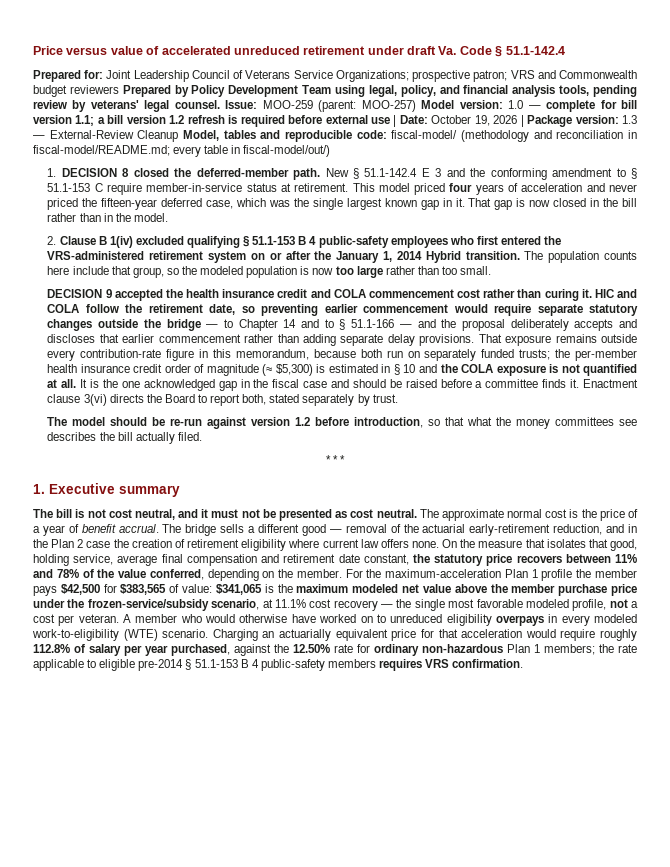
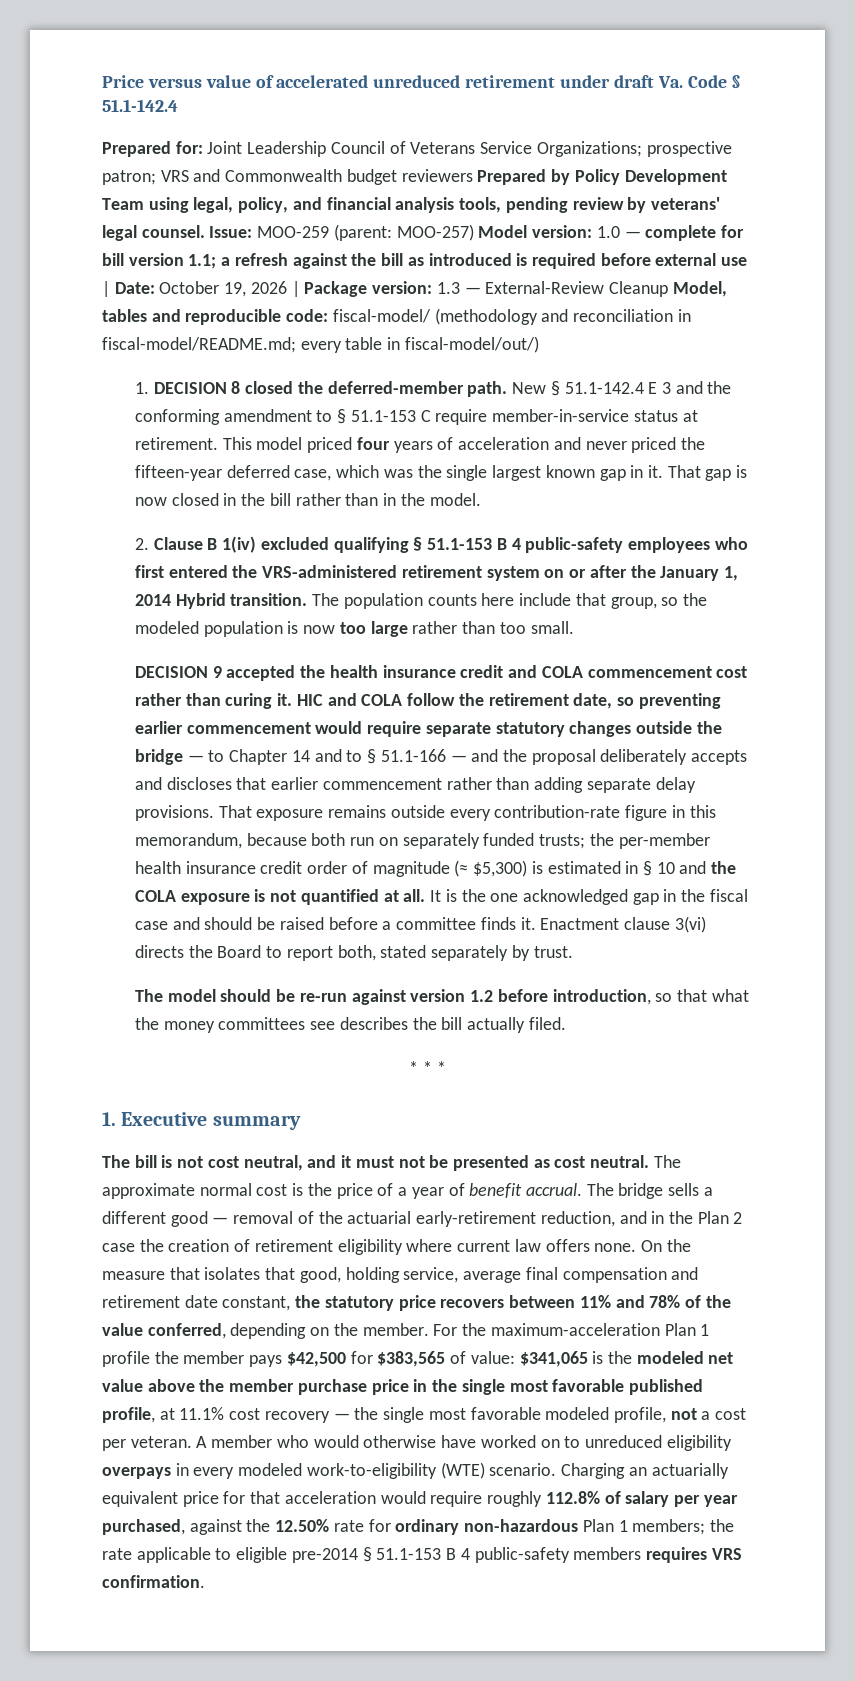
- Issue: MOO-259 (parent: MOO-257) Model version: 1.0 — complete for bill version 1.1; a bill version 1.2 refresh is required before external use | Date: October 19, 2026 | Package version: 1.3 — External-Review Cleanup Model, tables and reproducible code: fiscal-model/ (methodology and reconciliation in fiscal-model/README.md; every table in fiscal-model/out/)
+ Issue: MOO-259 (parent: MOO-257) Model version: 1.0 — complete for bill version 1.1; a refresh against the bill as introduced is required before external use | Date: October 19, 2026 | Package version: 1.3 — External-Review Cleanup Model, tables and reproducible code: fiscal-model/ (methodology and reconciliation in fiscal-model/README.md; every table in fiscal-model/out/)
- For the maximum-acceleration Plan 1 profile the member pays $42,500 for $383,565 of value: $341,065 is the maximum modeled net value above the member purchase price under the frozen-service/subsidy scenario, at 11.1% cost recovery — the single most favorable modeled profile, not a cost per veteran.
+ For the maximum-acceleration Plan 1 profile the member pays $42,500 for $383,565 of value: $341,065 is the modeled net value above the member purchase price in the single most favorable published profile, at 11.1% cost recovery — the single most favorable modeled profile, not a cost per veteran.

